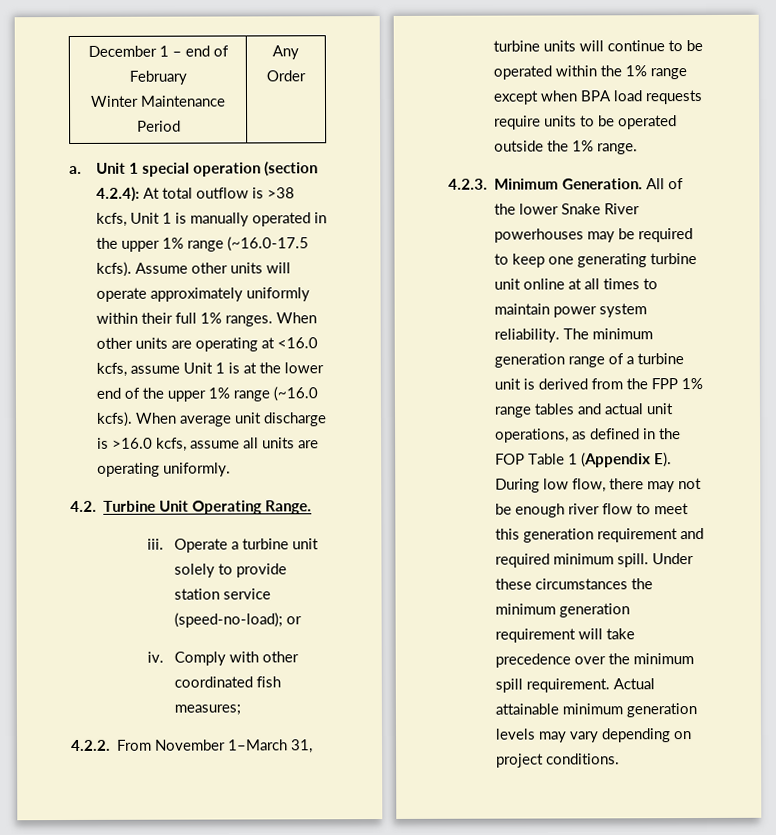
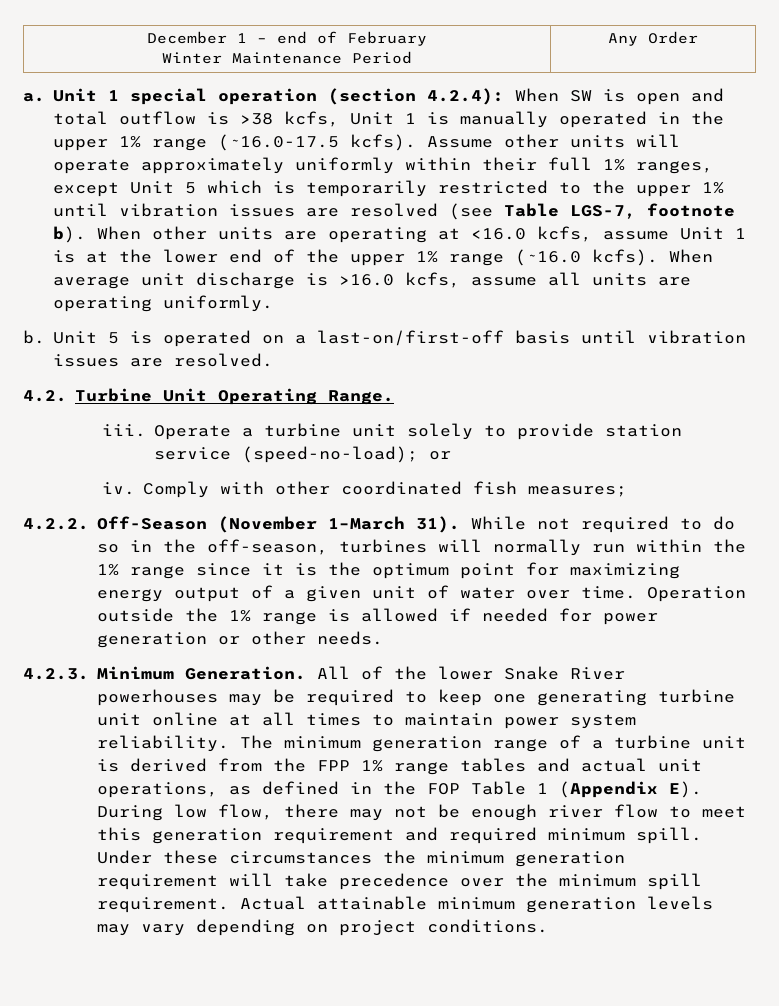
- Unit 1 special operation (section 4.2.4): At total outflow is >38 kcfs, Unit 1 is manually operated in the upper 1% range (~16.0-17.5 kcfs).
+ Unit 1 special operation (section 4.2.4): When SW is open and total outflow is >38 kcfs, Unit 1 is manually operated in the upper 1% range (~16.0-17.5 kcfs).
- Assume other units will operate approximately uniformly within their full 1% ranges.
+ Assume other units will operate approximately uniformly within their full 1% ranges, except Unit 5 which is temporarily restricted to the upper 1% until vibration issues are resolved (see Table LGS-7, footnote b).
+ b. Unit 5 is operated on a last-on/first-off basis until vibration issues are resolved.
- 4.2.2. From November 1–March 31, turbine units will continue to be operated within the 1% range except when BPA load requests require units to be operated outside the 1% range.
+ 4.2.2. Off-Season (November 1–March 31). While not required to do so in the off-season, turbines will normally run within the 1% range since it is the optimum point for maximizing energy output of a given unit of water over time. Operation outside the 1% range is allowed if needed for power generation or other needs.

